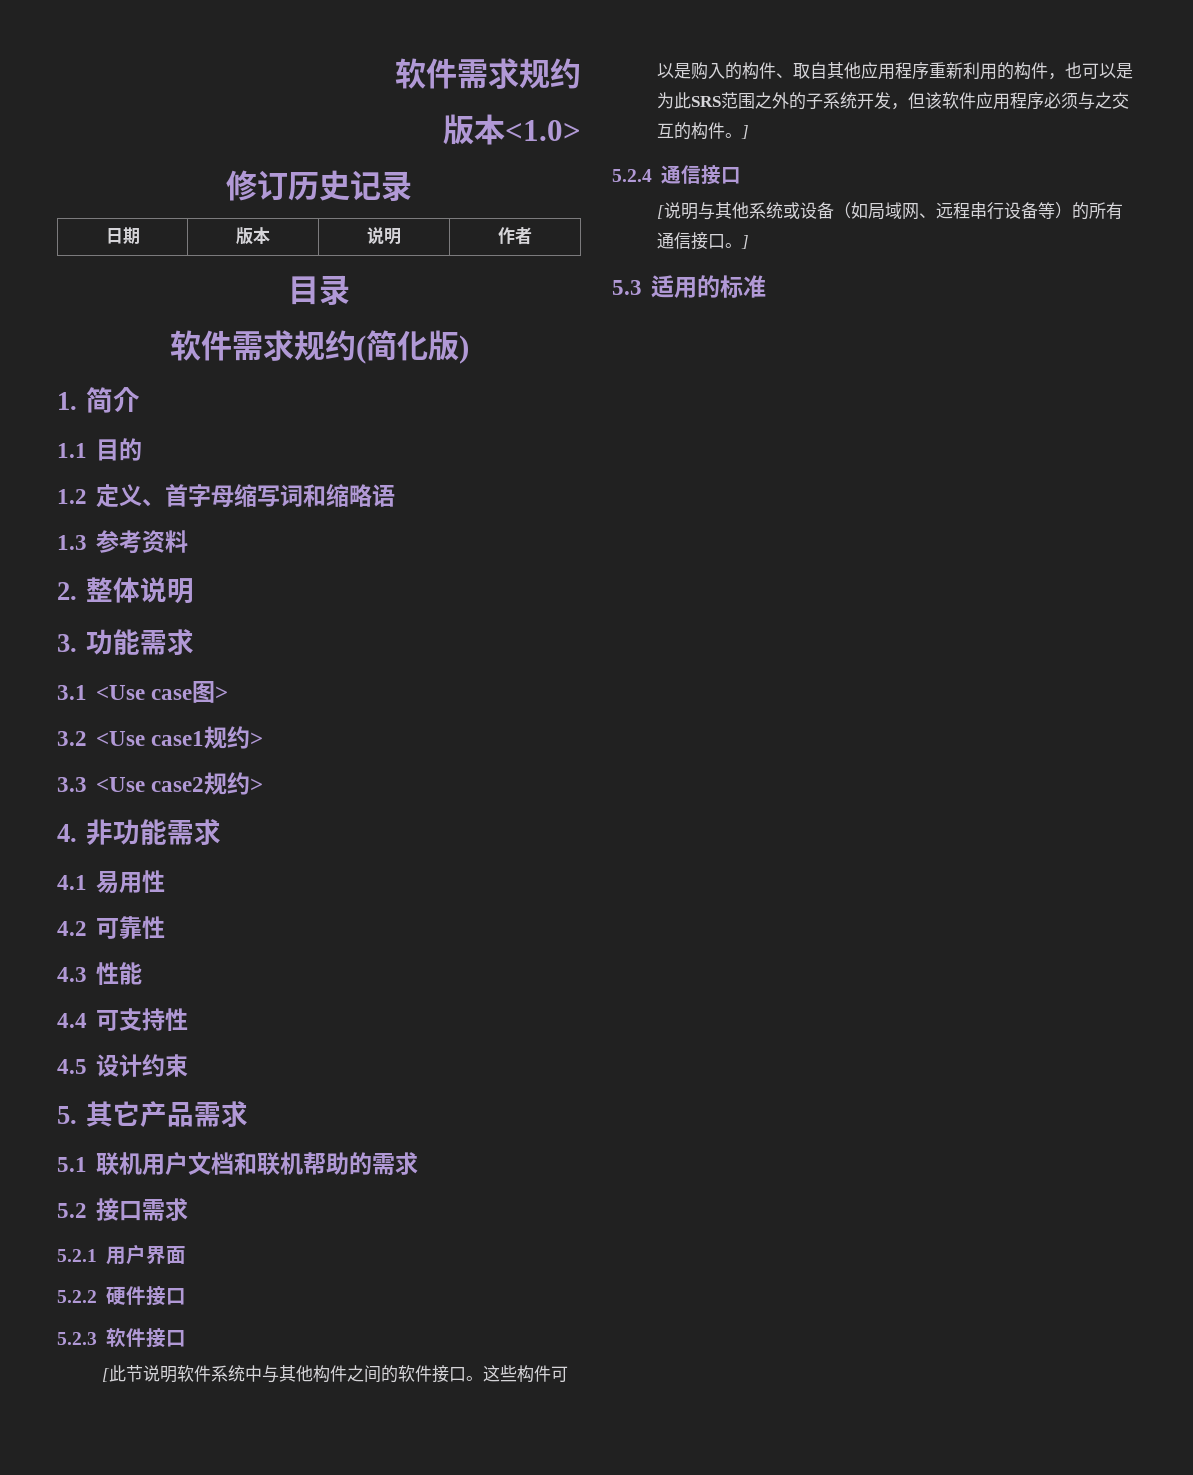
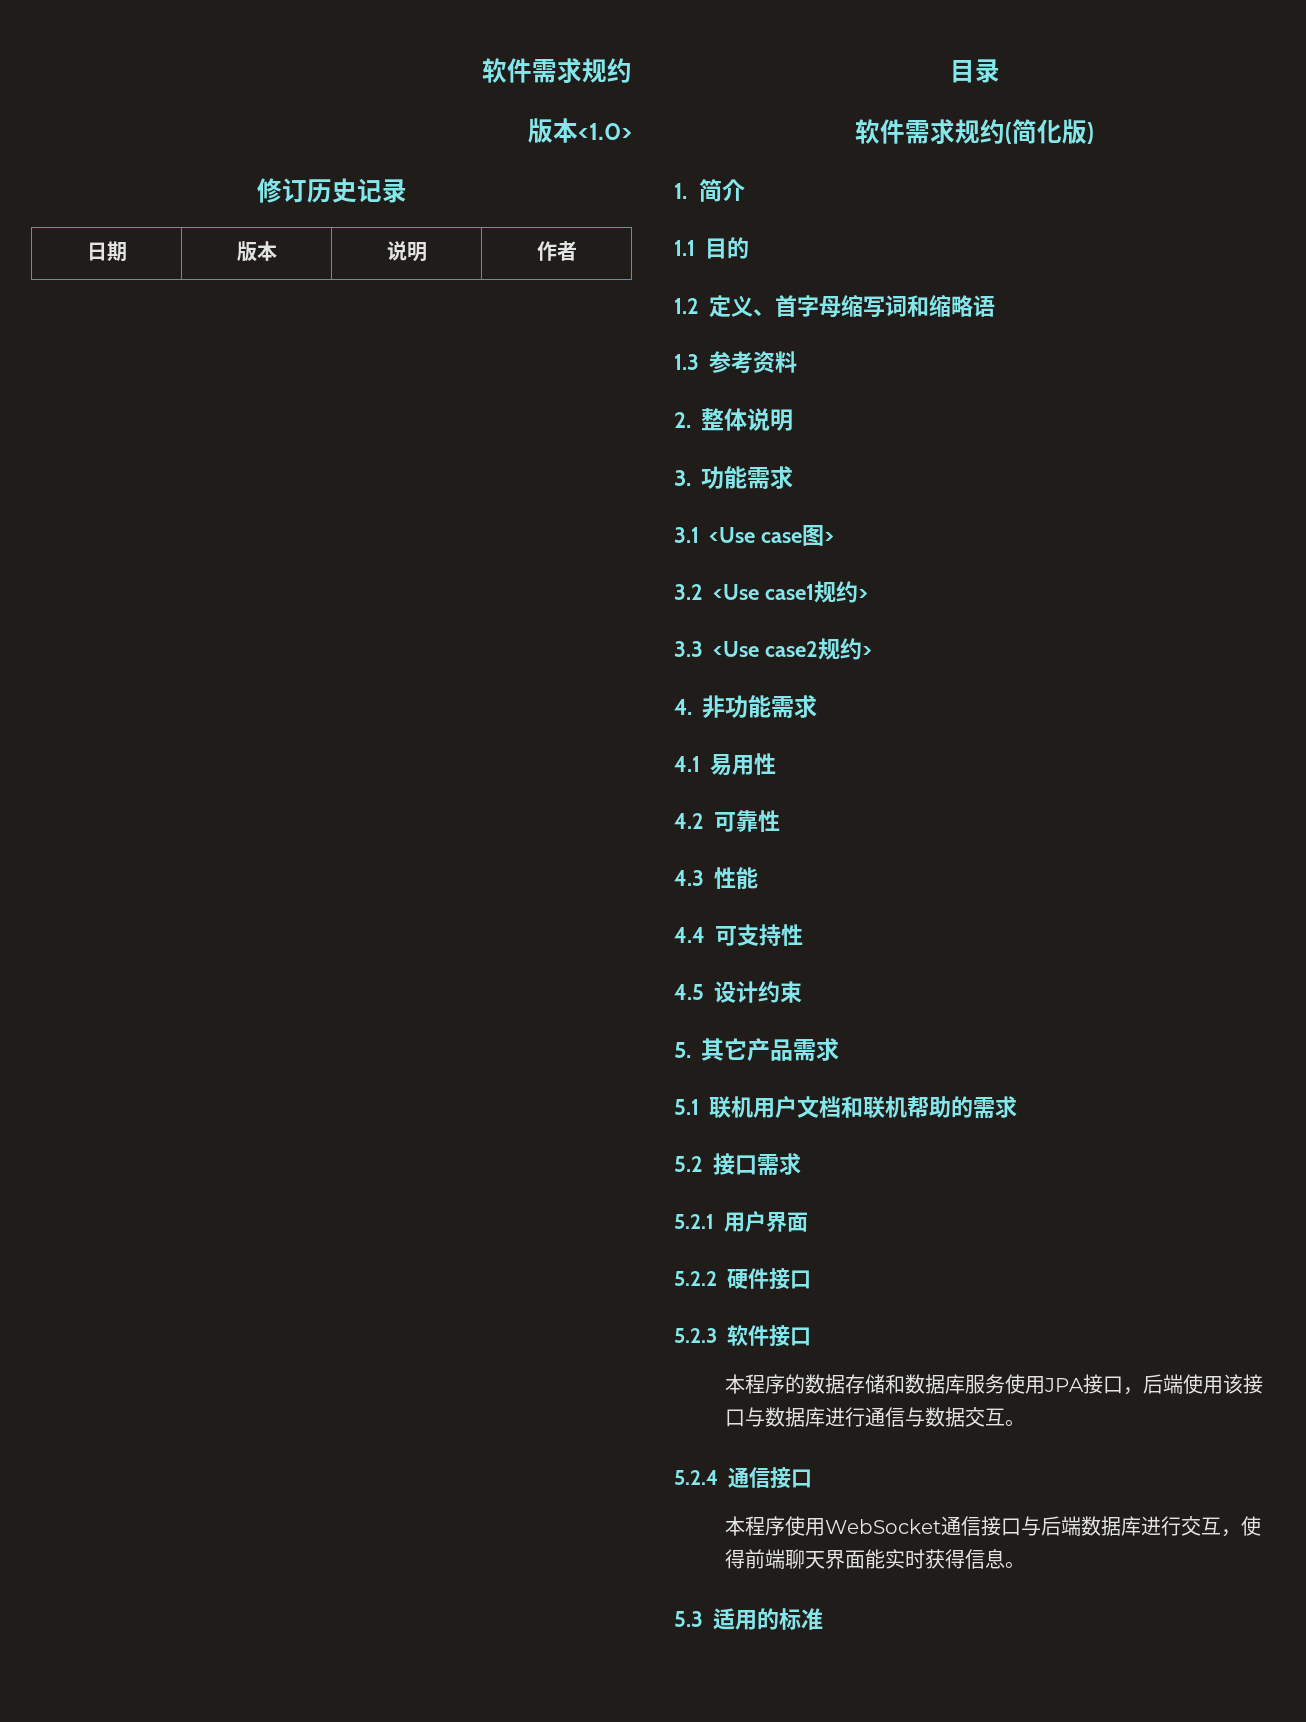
- [此节说明软件系统中与其他构件之间的软件接口。这些构件可以是购入的构件、取自其他应用程序重新利用的构件，也可以是为此SRS范围之外的子系统开发，但该软件应用程序必须与之交互的构件。]
+ 本程序的数据存储和数据库服务使用JPA接口，后端使用该接口与数据库进行通信与数据交互。
- [说明与其他系统或设备（如局域网、远程串行设备等）的所有通信接口。]
+ 本程序使用WebSocket通信接口与后端数据库进行交互，使得前端聊天界面能实时获得信息。

